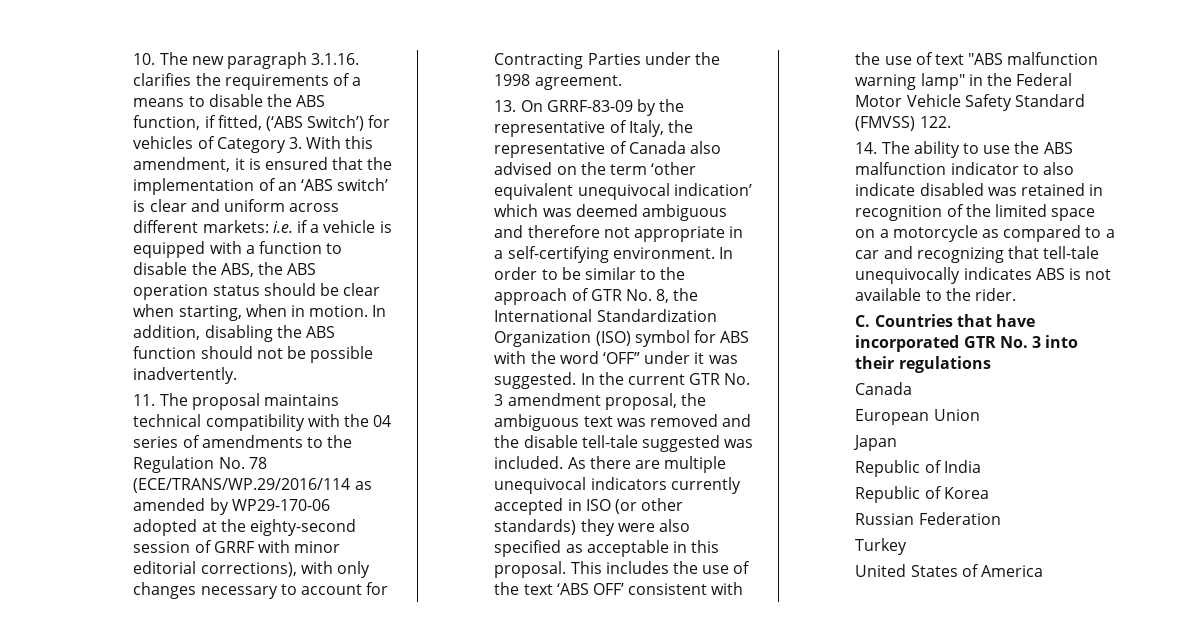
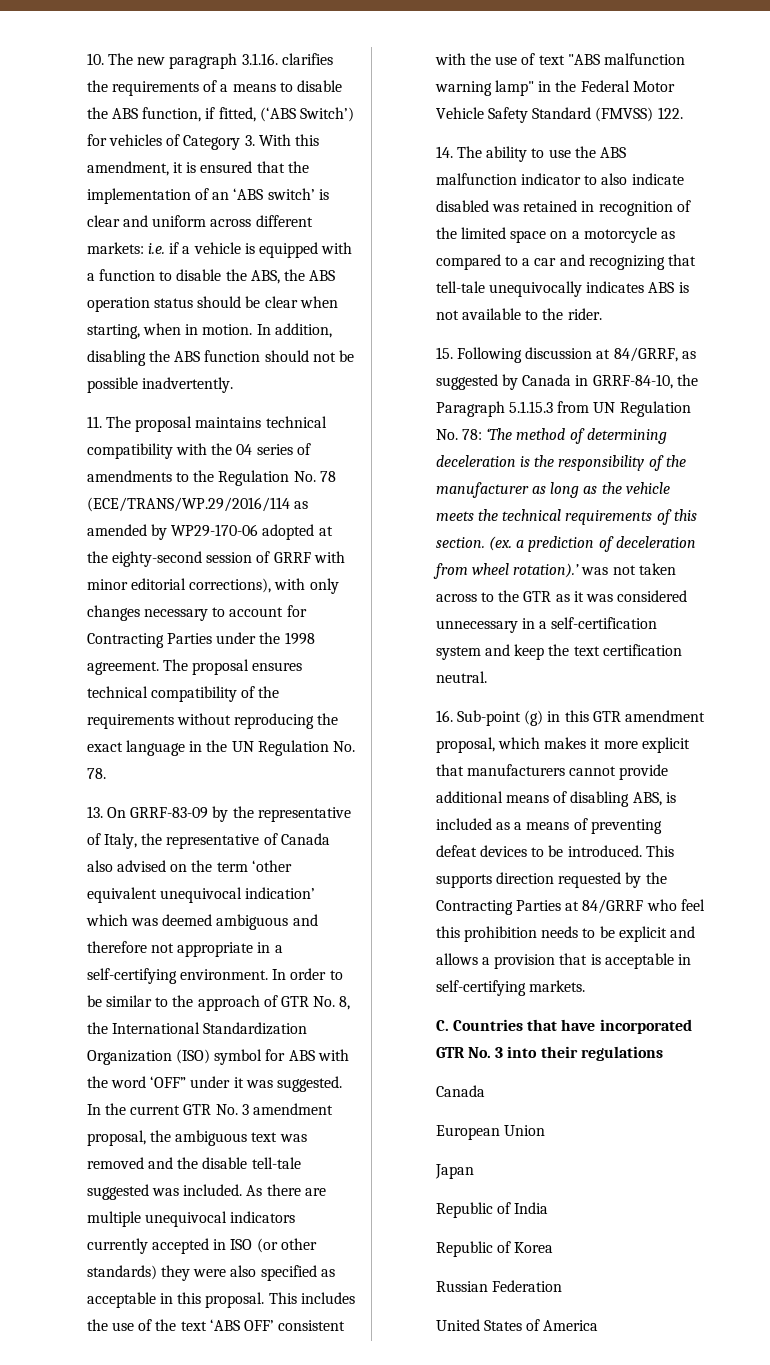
+ The proposal ensures technical compatibility of the requirements without reproducing the exact language in the UN Regulation No. 78.
+ 15. Following discussion at 84/GRRF, as suggested by Canada in GRRF-84-10, the Paragraph 5.1.15.3 from UN Regulation No. 78: ‘The method of determining deceleration is the responsibility of the manufacturer as long as the vehicle meets the technical requirements of this section. (ex. a prediction of deceleration from wheel rotation).’ was not taken across to the GTR as it was considered unnecessary in a self-certification system and keep the text certification neutral.
+ 16. Sub-point (g) in this GTR amendment proposal, which makes it more explicit that manufacturers cannot provide additional means of disabling ABS, is included as a means of preventing defeat devices to be introduced. This supports direction requested by the Contracting Parties at 84/GRRF who feel this prohibition needs to be explicit and allows a provision that is acceptable in self-certifying markets.
- Turkey

